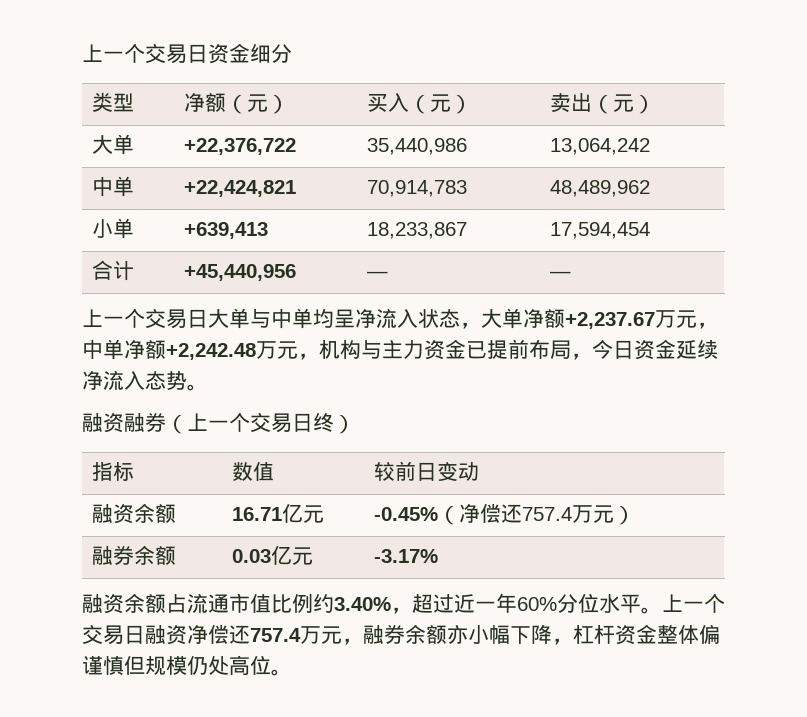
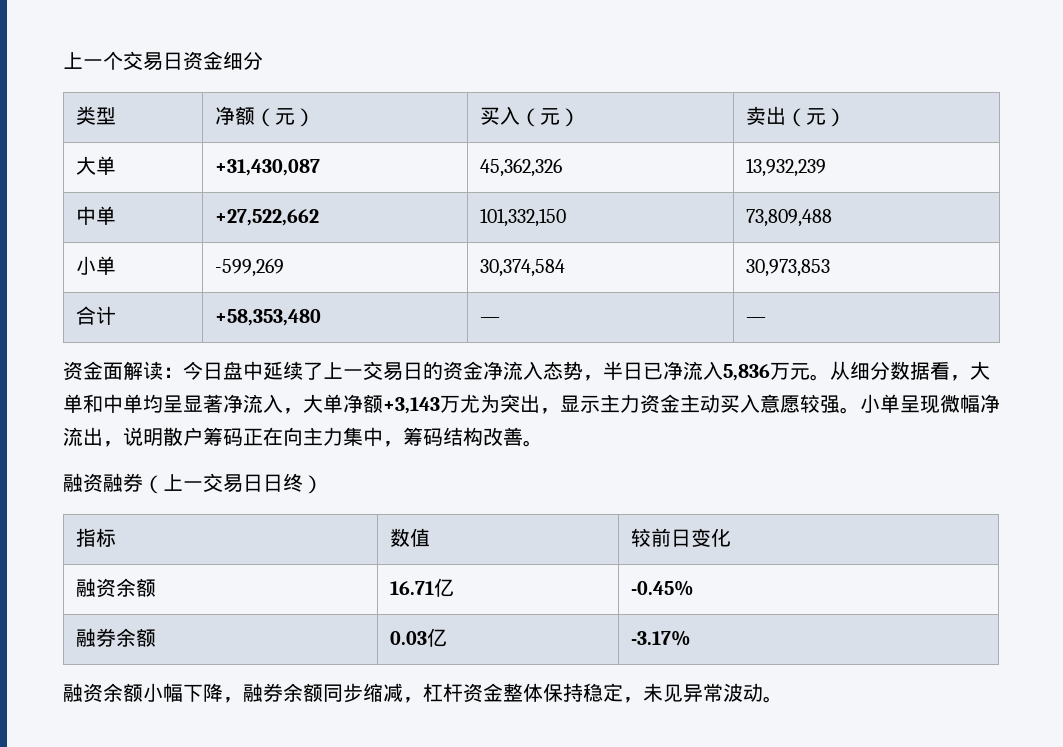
- 大单 | +22,376,722 | 35,440,986 | 13,064,242
- 中单 | +22,424,821 | 70,914,783 | 48,489,962
- 小单 | +639,413 | 18,233,867 | 17,594,454
+ 大单 | +31,430,087 | 45,362,326 | 13,932,239
+ 中单 | +27,522,662 | 101,332,150 | 73,809,488
+ 小单 | -599,269 | 30,374,584 | 30,973,853
- 合计 | +45,440,956 | — | —
+ 合计 | +58,353,480 | — | —
- 上一个交易日大单与中单均呈净流入状态，大单净额+2,237.67万元，中单净额+2,242.48万元，机构与主力资金已提前布局，今日资金延续净流入态势。
+ 资金面解读：今日盘中延续了上一交易日的资金净流入态势，半日已净流入5,836万元。从细分数据看，大单和中单均呈显著净流入，大单净额+3,143万尤为突出，显示主力资金主动买入意愿较强。小单呈现微幅净流出，说明散户筹码正在向主力集中，筹码结构改善。
- 融资融券（上一个交易日终）
+ 融资融券（上一交易日日终）
- 指标 | 数值 | 较前日变动
+ 指标 | 数值 | 较前日变化
- 融资余额 | 16.71亿元 | -0.45%（净偿还757.4万元）
+ 融资余额 | 16.71亿 | -0.45%
- 融券余额 | 0.03亿元 | -3.17%
+ 融券余额 | 0.03亿 | -3.17%
- 融资余额占流通市值比例约3.40%，超过近一年60%分位水平。上一个交易日融资净偿还757.4万元，融券余额亦小幅下降，杠杆资金整体偏谨慎但规模仍处高位。
+ 融资余额小幅下降，融券余额同步缩减，杠杆资金整体保持稳定，未见异常波动。

